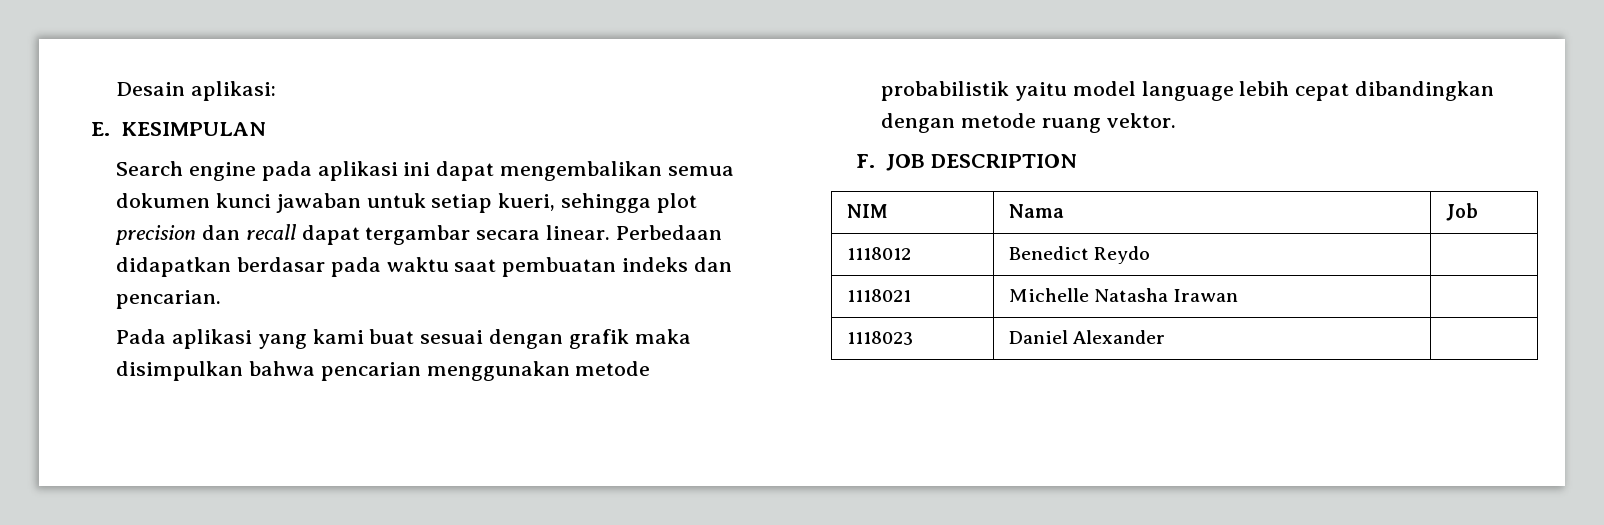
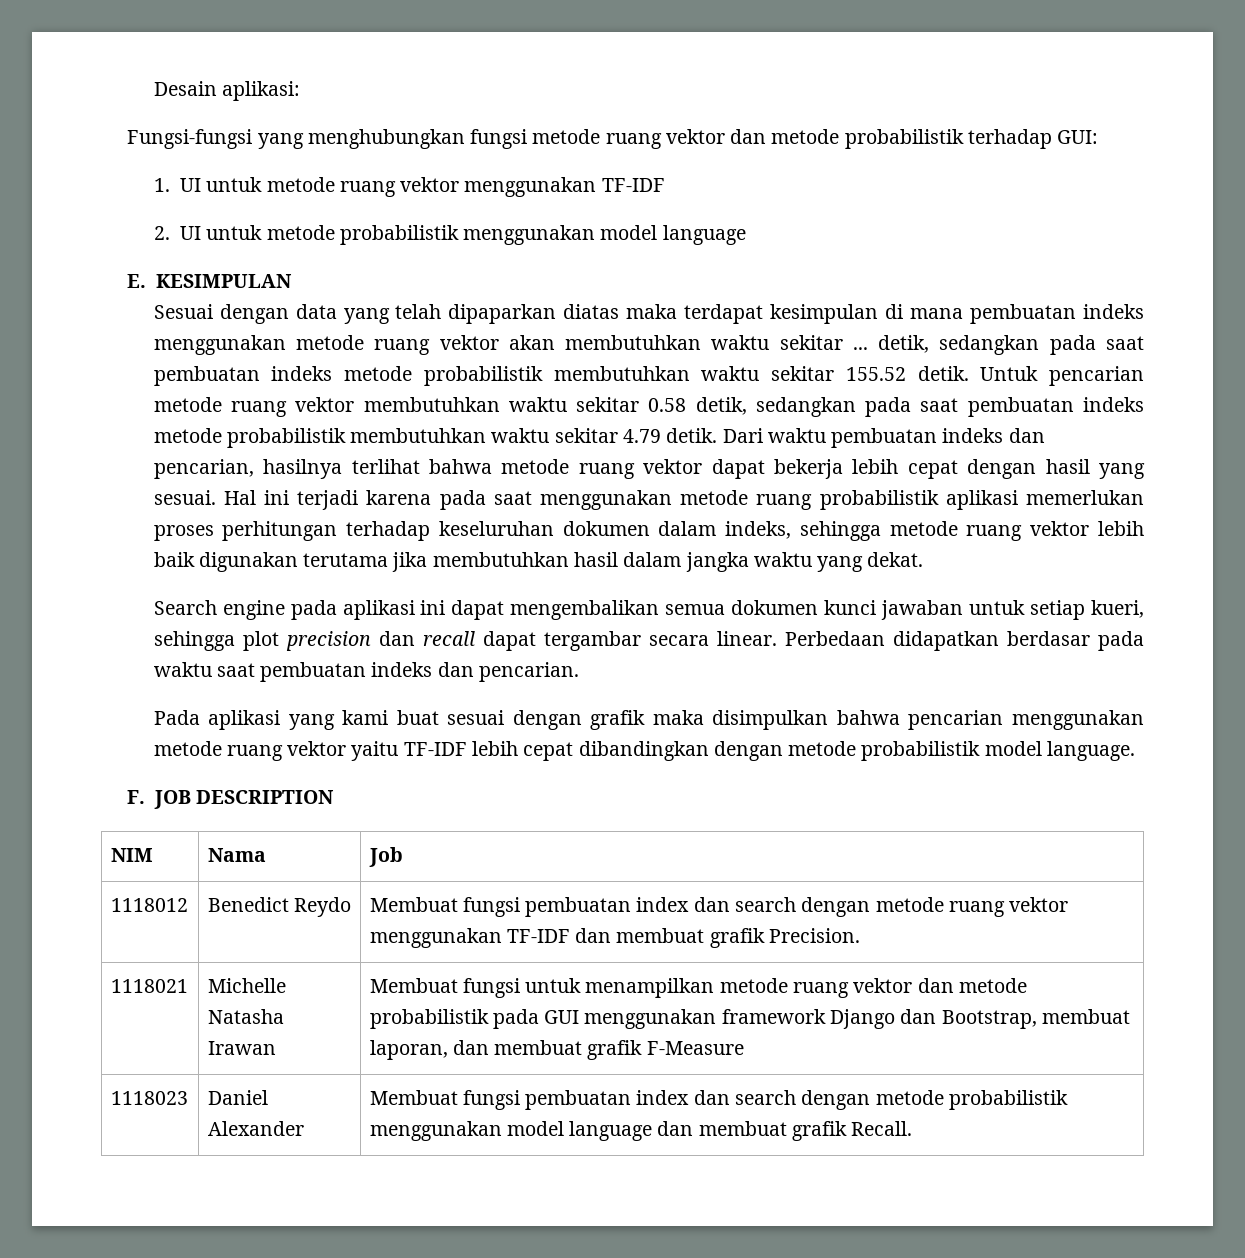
+ Fungsi-fungsi yang menghubungkan fungsi metode ruang vektor dan metode probabilistik terhadap GUI:
+ 1. UI untuk metode ruang vektor menggunakan TF-IDF
+ 2. UI untuk metode probabilistik menggunakan model language
  E. KESIMPULAN
+ Sesuai dengan data yang telah dipaparkan diatas maka terdapat kesimpulan di mana pembuatan indeks menggunakan metode ruang vektor akan membutuhkan waktu sekitar ... detik, sedangkan pada saat pembuatan indeks metode probabilistik membutuhkan waktu sekitar 155.52 detik. Untuk pencarian metode ruang vektor membutuhkan waktu sekitar 0.58 detik, sedangkan pada saat pembuatan indeks metode probabilistik membutuhkan waktu sekitar 4.79 detik. Dari waktu pembuatan indeks dan pencarian, hasilnya terlihat bahwa metode ruang vektor dapat bekerja lebih cepat dengan hasil yang sesuai. Hal ini terjadi karena pada saat menggunakan metode ruang probabilistik aplikasi memerlukan proses perhitungan terhadap keseluruhan dokumen dalam indeks, sehingga metode ruang vektor lebih baik digunakan terutama jika membutuhkan hasil dalam jangka waktu yang dekat.
- Pada aplikasi yang kami buat sesuai dengan grafik maka disimpulkan bahwa pencarian menggunakan metode probabilistik yaitu model language lebih cepat dibandingkan dengan metode ruang vektor.
+ Pada aplikasi yang kami buat sesuai dengan grafik maka disimpulkan bahwa pencarian menggunakan metode ruang vektor yaitu TF-IDF lebih cepat dibandingkan dengan metode probabilistik model language.
- 1118012 | Benedict Reydo |
- 1118021 | Michelle Natasha Irawan |
- 1118023 | Daniel Alexander |
+ 1118012 | Benedict Reydo | Membuat fungsi pembuatan index dan search dengan metode ruang vektor menggunakan TF-IDF dan membuat grafik Precision.
+ 1118021 | Michelle Natasha Irawan | Membuat fungsi untuk menampilkan metode ruang vektor dan metode probabilistik pada GUI menggunakan framework Django dan Bootstrap, membuat laporan, dan membuat grafik F-Measure
+ 1118023 | Daniel Alexander | Membuat fungsi pembuatan index dan search dengan metode probabilistik menggunakan model language dan membuat grafik Recall.

